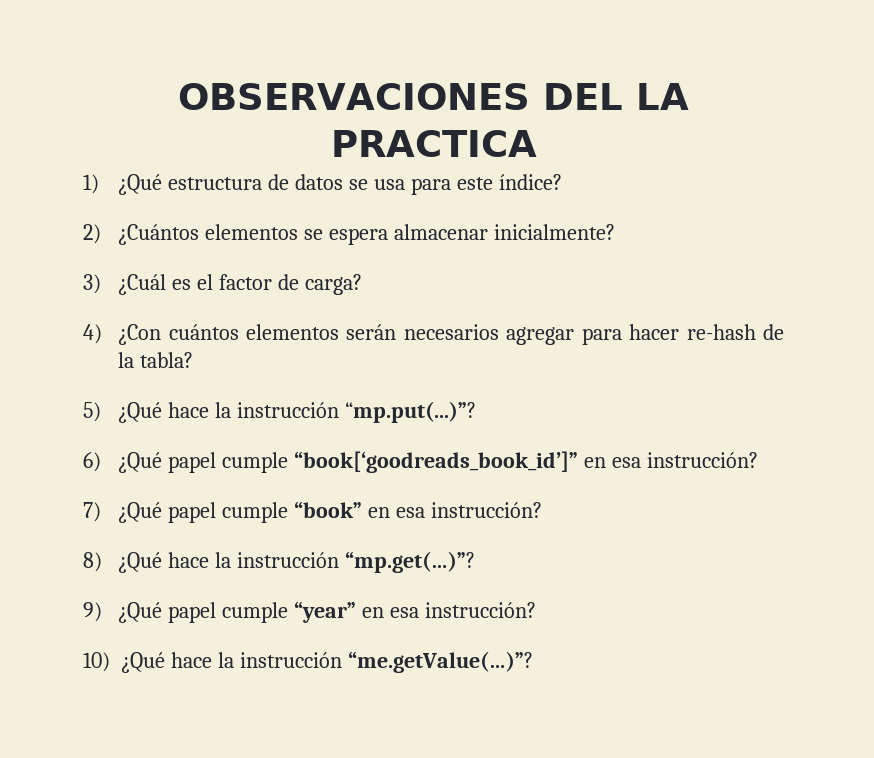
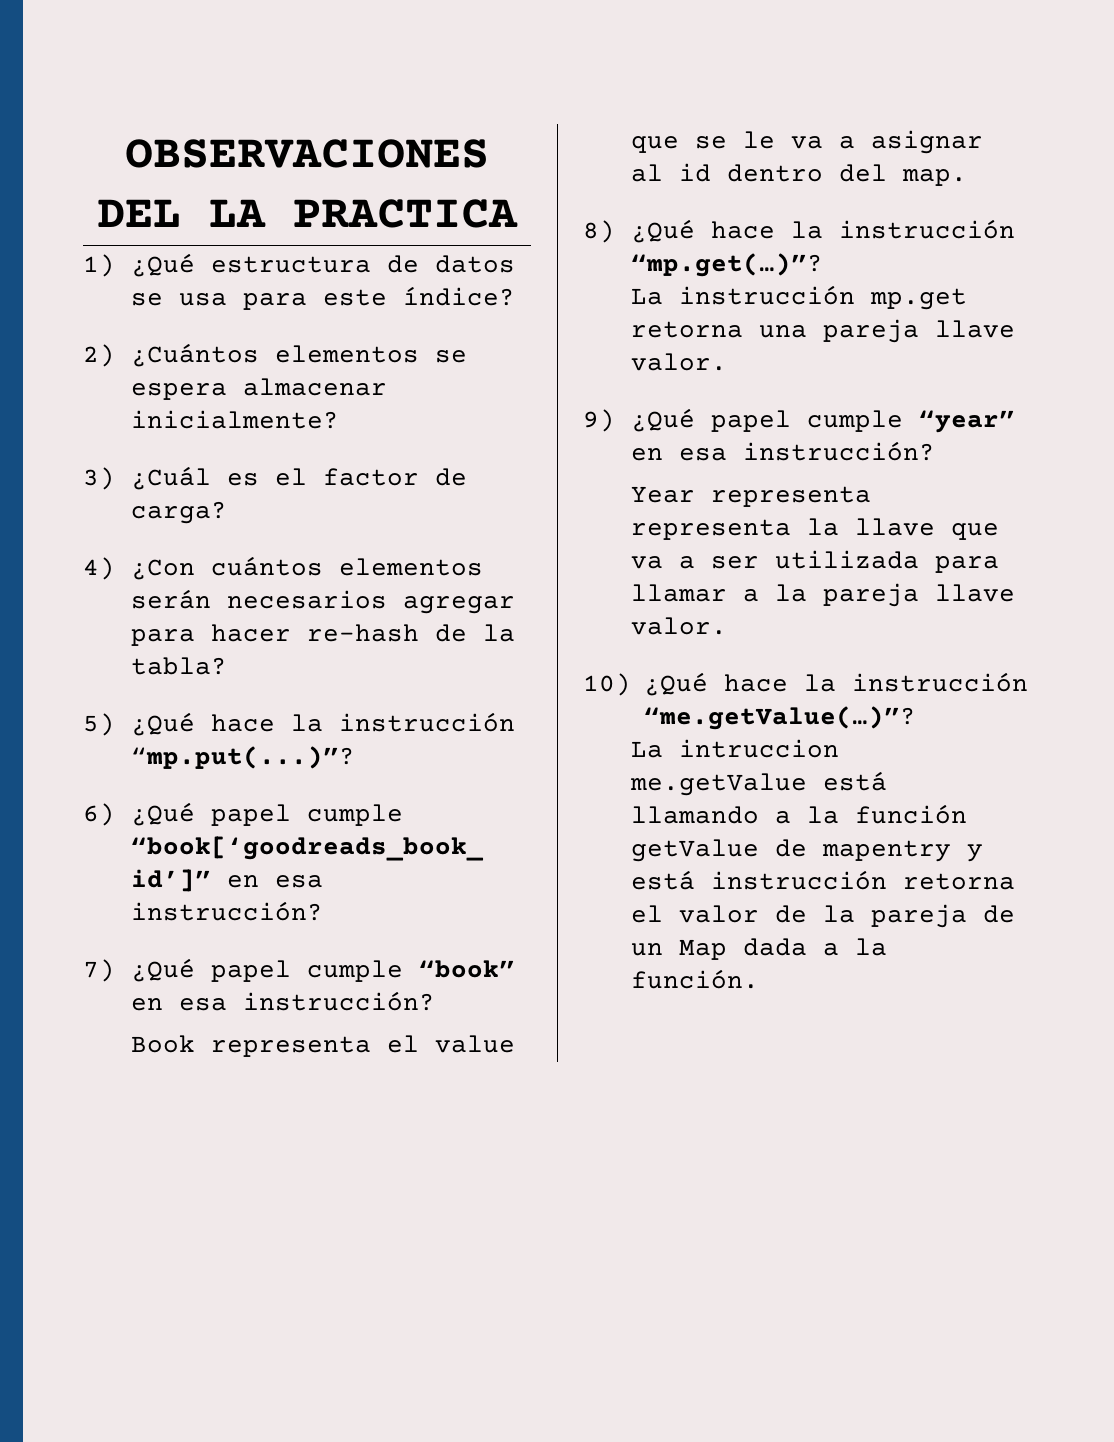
+ Book representa el value que se le va a asignar al id dentro del map.
+ La instrucción mp.get retorna una pareja llave valor.
+ Year representa representa la llave que va a ser utilizada para llamar a la pareja llave valor.
+ La intruccion me.getValue está llamando a la función getValue de mapentry y está instrucción retorna el valor de la pareja de un Map dada a la función.

